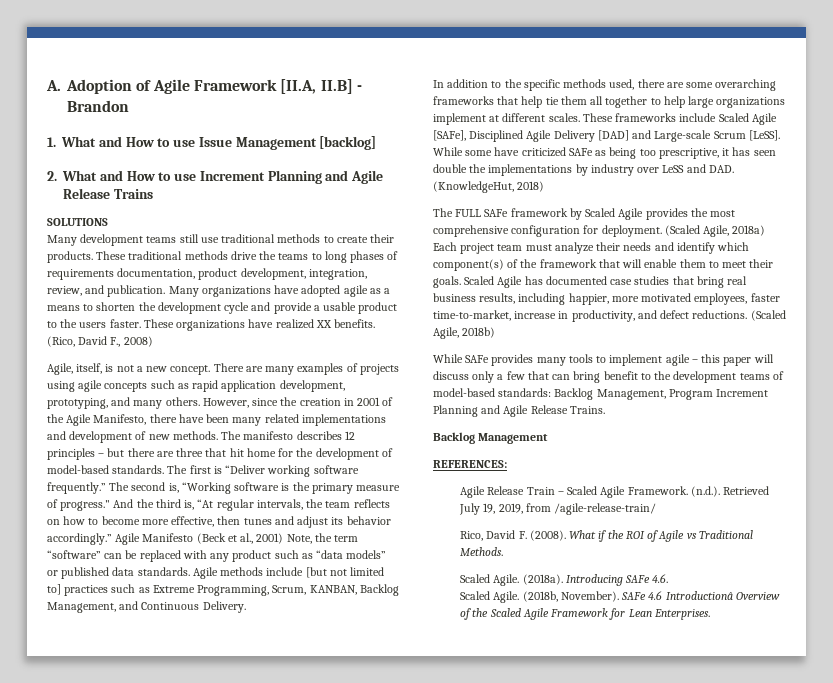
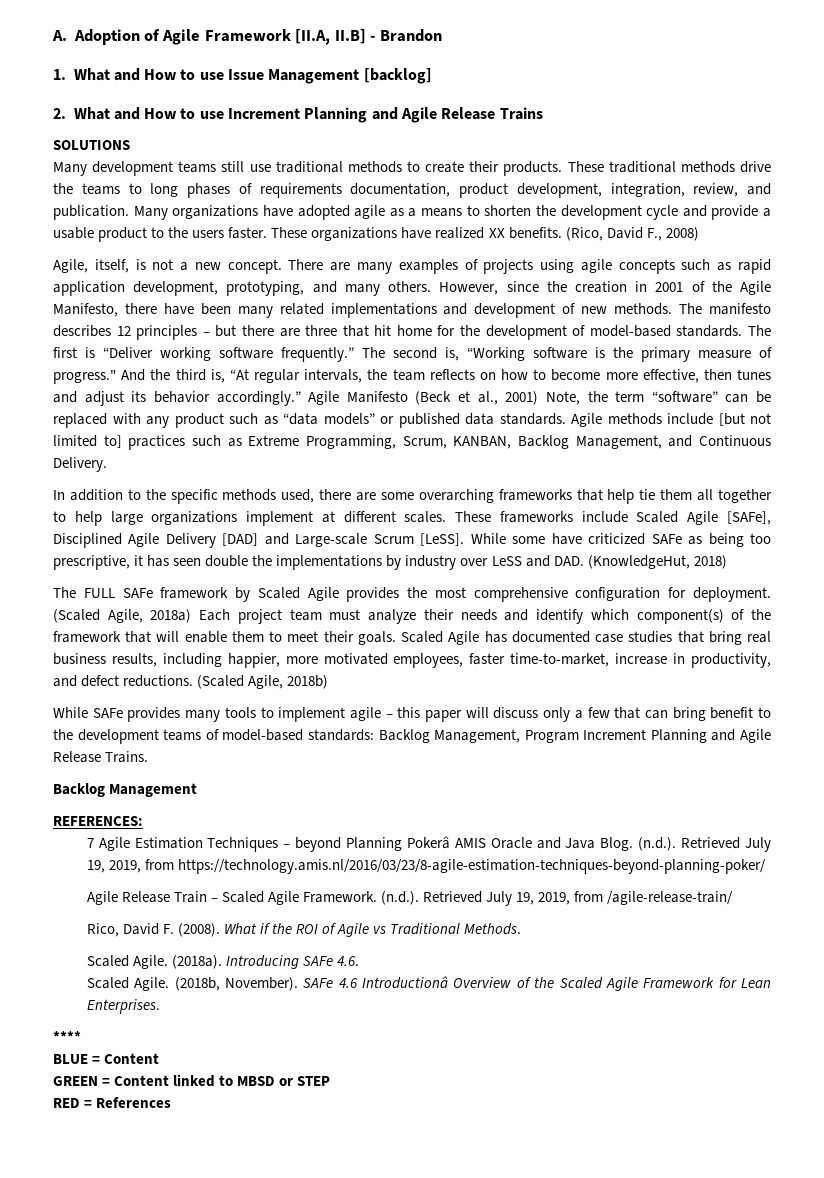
+ 7 Agile Estimation Techniques – beyond Planning Pokerâ AMIS Oracle and Java Blog. (n.d.). Retrieved July 19, 2019, from https://technology.amis.nl/2016/03/23/8-agile-estimation-techniques-beyond-planning-poker/
+ ****
+ BLUE = Content
+ GREEN = Content linked to MBSD or STEP
+ RED = References

